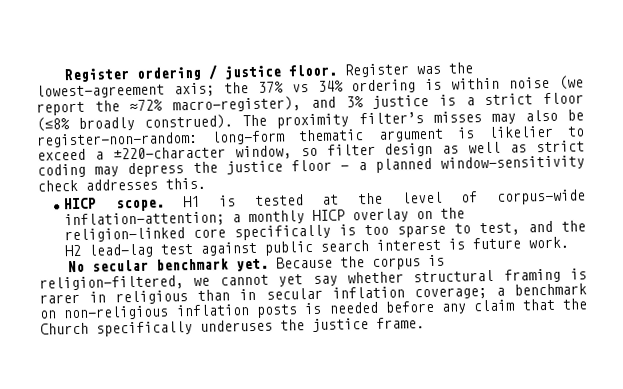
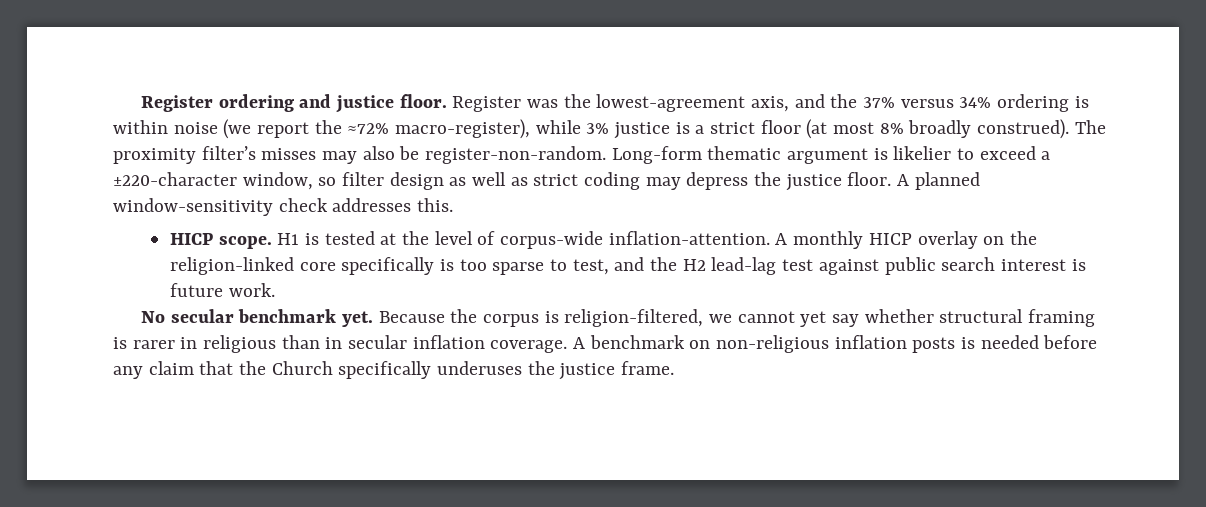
- Register ordering / justice floor.
+ Register ordering and justice floor.
- Register was the lowest-agreement axis; the 37% vs 34% ordering is within noise (we report the ≈72% macro-register), and 3% justice is a strict floor (≤8% broadly construed).
+ Register was the lowest-agreement axis, and the 37% versus 34% ordering is within noise (we report the ≈72% macro-register), while 3% justice is a strict floor (at most 8% broadly construed).
- The proximity filter’s misses may also be register-non-random: long-form thematic argument is likelier to exceed a ±220-character window, so filter design as well as strict coding may depress the justice floor — a planned window-sensitivity check addresses this.
+ The proximity filter’s misses may also be register-non-random. Long-form thematic argument is likelier to exceed a ±220-character window, so filter design as well as strict coding may depress the justice floor. A planned window-sensitivity check addresses this.
- H1 is tested at the level of corpus-wide inflation-attention; a monthly HICP overlay on the religion-linked core specifically is too sparse to test, and the H2 lead-lag test against public search interest is future work.
+ H1 is tested at the level of corpus-wide inflation-attention. A monthly HICP overlay on the religion-linked core specifically is too sparse to test, and the H2 lead-lag test against public search interest is future work.
- Because the corpus is religion-filtered, we cannot yet say whether structural framing is rarer in religious than in secular inflation coverage; a benchmark on non-religious inflation posts is needed before any claim that the Church specifically underuses the justice frame.
+ Because the corpus is religion-filtered, we cannot yet say whether structural framing is rarer in religious than in secular inflation coverage. A benchmark on non-religious inflation posts is needed before any claim that the Church specifically underuses the justice frame.

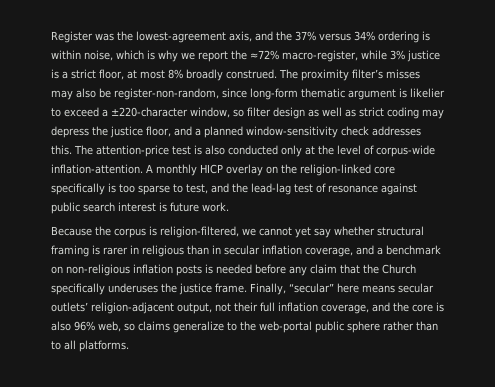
- Register ordering and justice floor. Register was the lowest-agreement axis, and the 37% versus 34% ordering is within noise (we report the ≈72% macro-register), while 3% justice is a strict floor (at most 8% broadly construed).
+ Register was the lowest-agreement axis, and the 37% versus 34% ordering is within noise, which is why we report the ≈72% macro-register, while 3% justice is a strict floor, at most 8% broadly construed.
- The proximity filter’s misses may also be register-non-random. Long-form thematic argument is likelier to exceed a ±220-character window, so filter design as well as strict coding may depress the justice floor. A planned window-sensitivity check addresses this.
- HICP scope. H1 is tested at the level of corpus-wide inflation-attention.
+ The proximity filter’s misses may also be register-non-random, since long-form thematic argument is likelier to exceed a ±220-character window, so filter design as well as strict coding may depress the justice floor, and a planned window-sensitivity check addresses this. The attention-price test is also conducted only at the level of corpus-wide inflation-attention.
- A monthly HICP overlay on the religion-linked core specifically is too sparse to test, and the H2 lead-lag test against public search interest is future work.
+ A monthly HICP overlay on the religion-linked core specifically is too sparse to test, and the lead-lag test of resonance against public search interest is future work.
- No secular benchmark yet. Because the corpus is religion-filtered, we cannot yet say whether structural framing is rarer in religious than in secular inflation coverage. A benchmark on non-religious inflation posts is needed before any claim that the Church specifically underuses the justice frame.
+ Because the corpus is religion-filtered, we cannot yet say whether structural framing is rarer in religious than in secular inflation coverage, and a benchmark on non-religious inflation posts is needed before any claim that the Church specifically underuses the justice frame.
+ Finally, “secular” here means secular outlets’ religion-adjacent output, not their full inflation coverage, and the core is also 96% web, so claims generalize to the web-portal public sphere rather than to all platforms.

